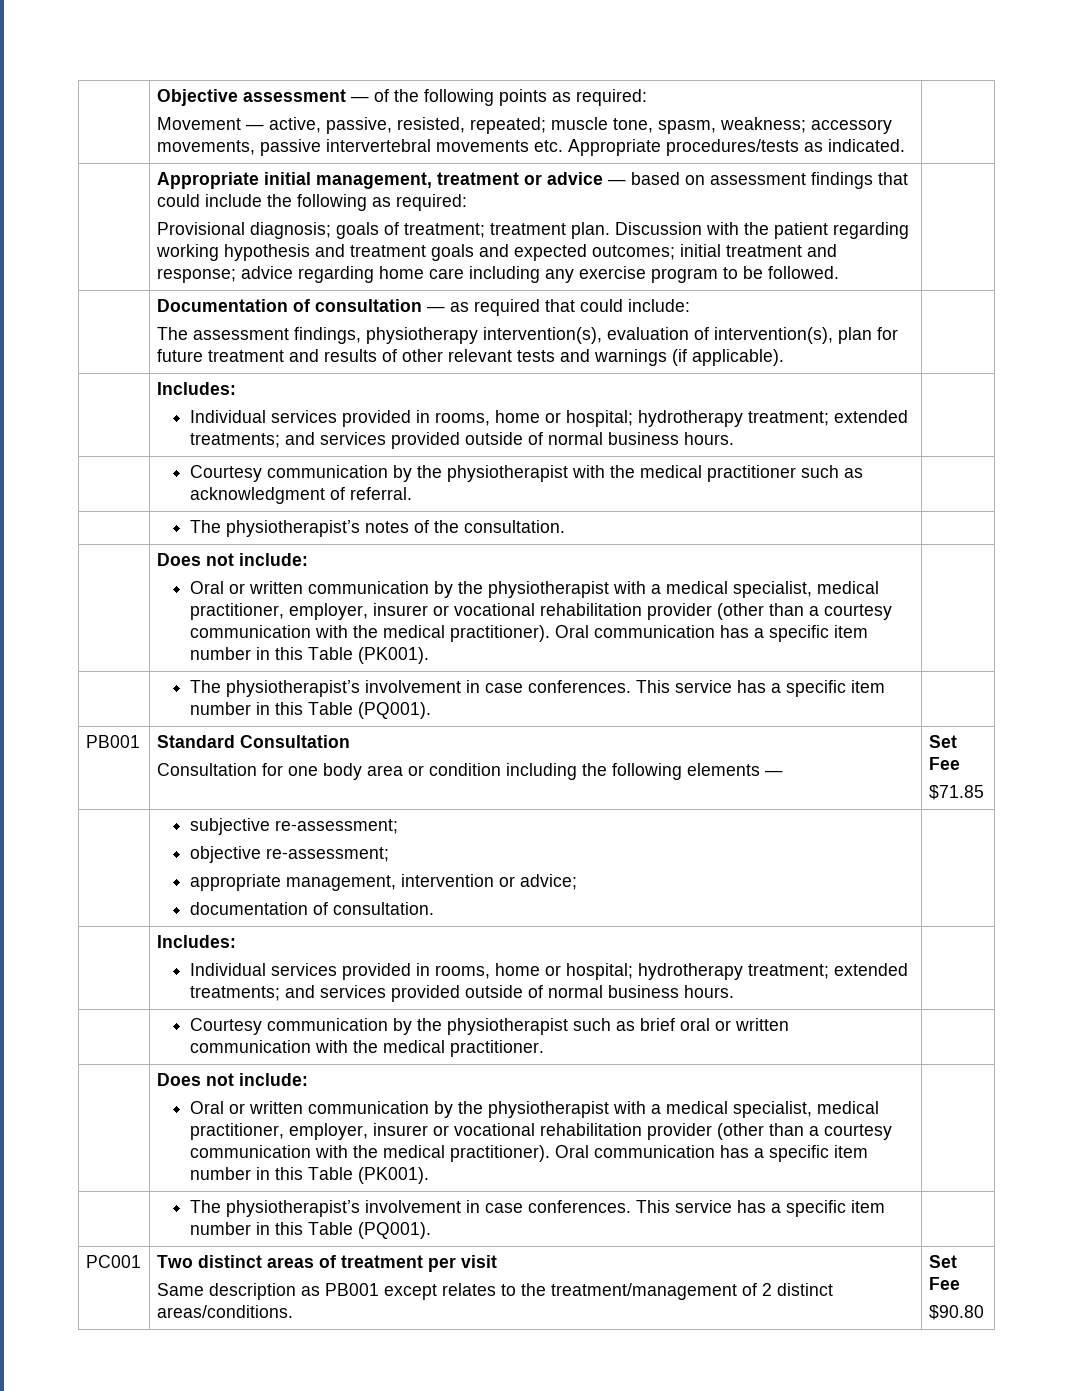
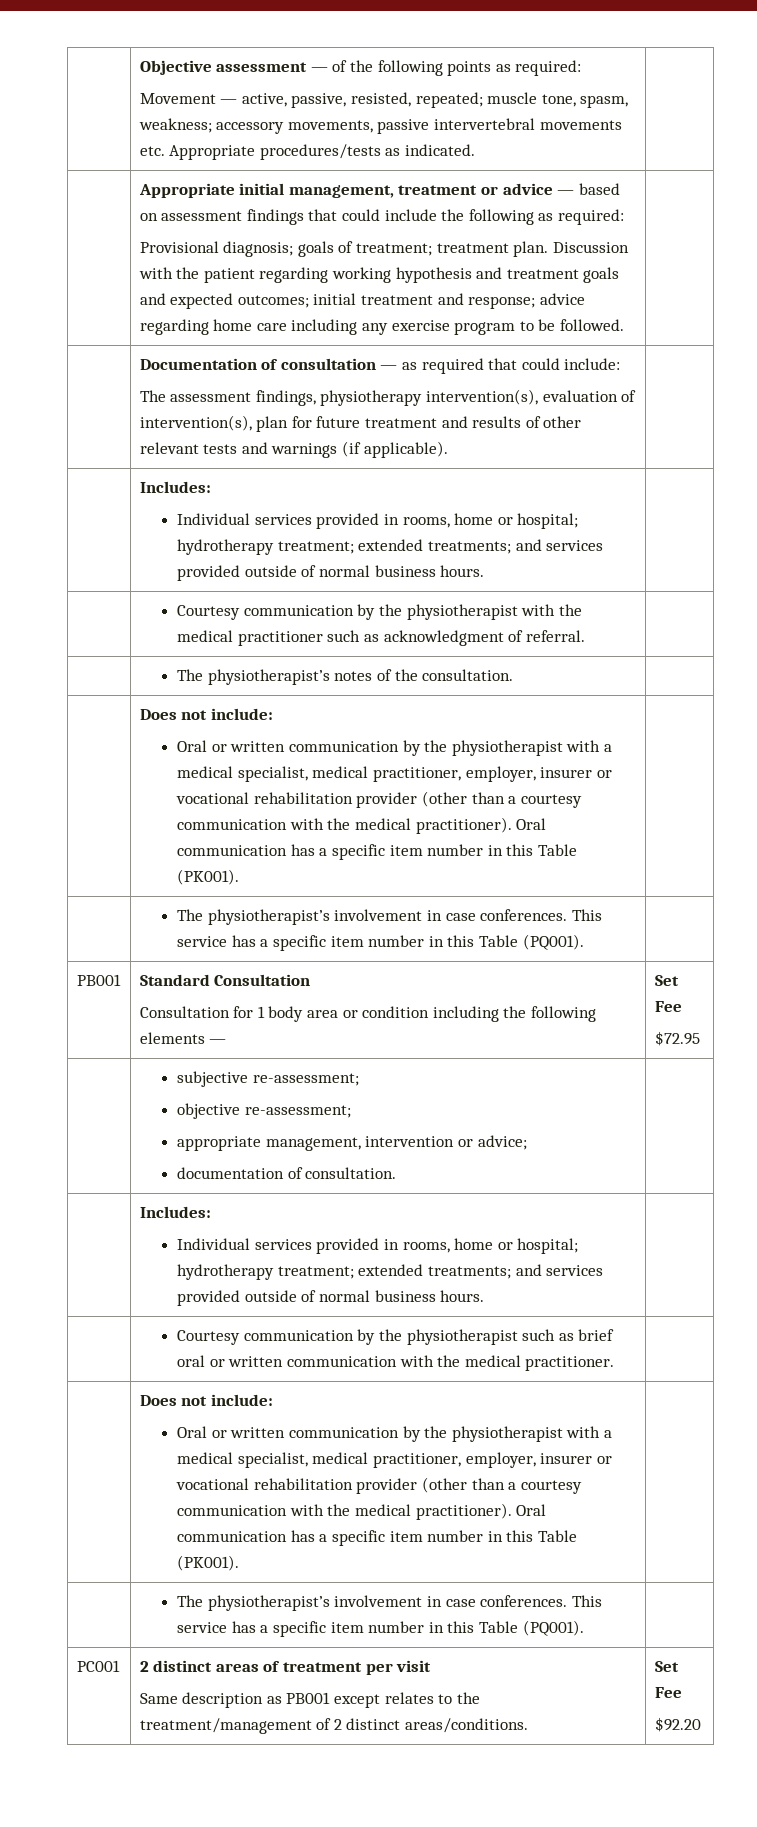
  PB001 | Standard Consultation
- Consultation for one body area or condition including the following elements — | Set Fee
- $71.85
+ Consultation for 1 body area or condition including the following elements — | Set Fee
+ $72.95
- PC001 | Two distinct areas of treatment per visit
+ PC001 | 2 distinct areas of treatment per visit
  Same description as PB001 except relates to the treatment/management of 2 distinct areas/conditions. | Set Fee
- $90.80
+ $92.20

